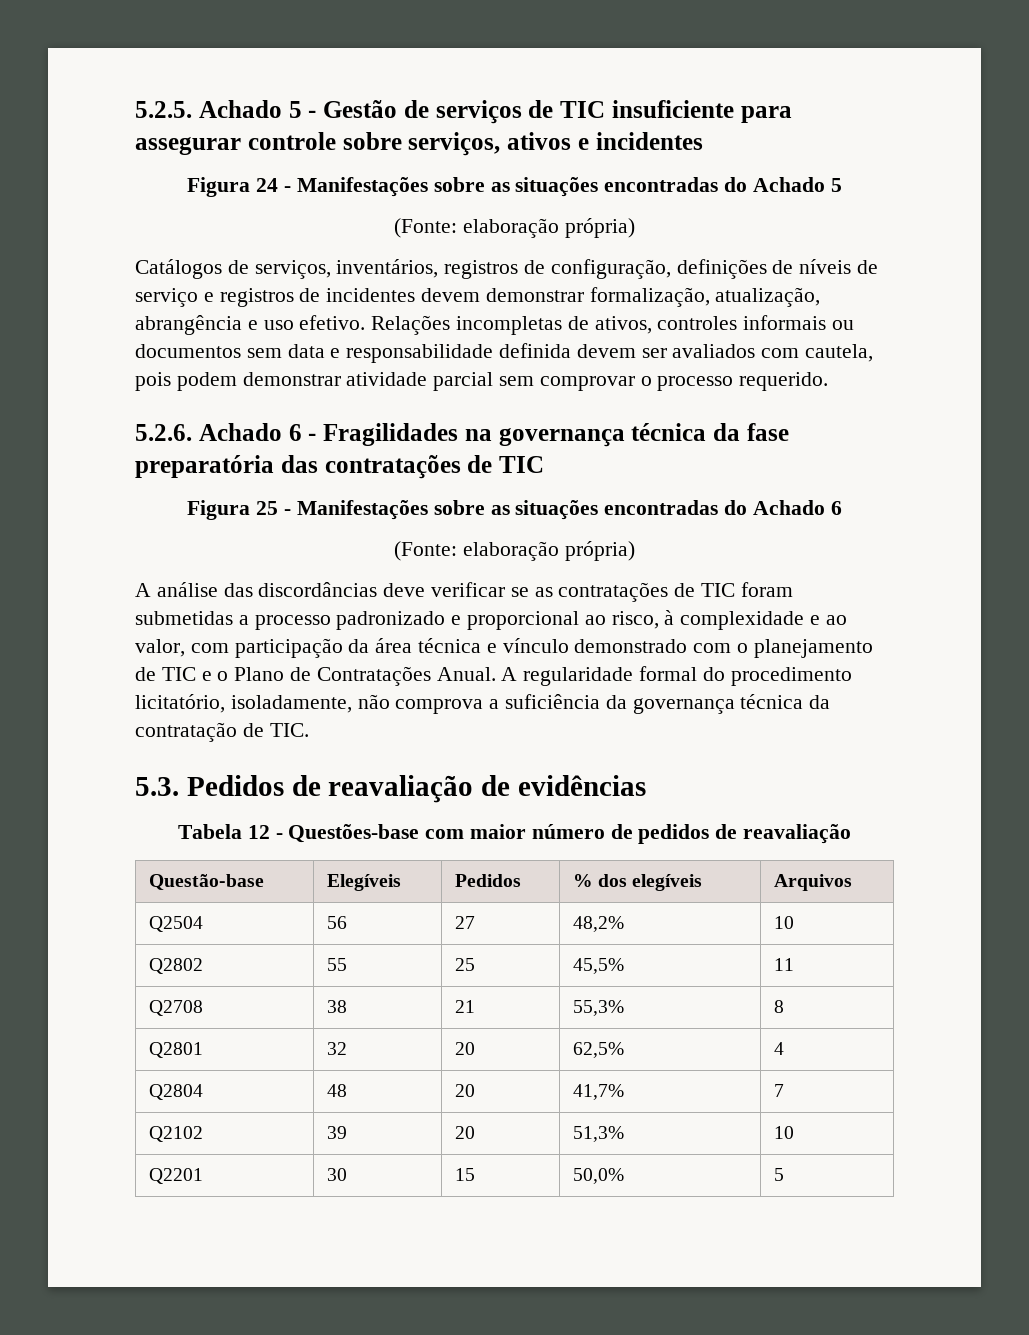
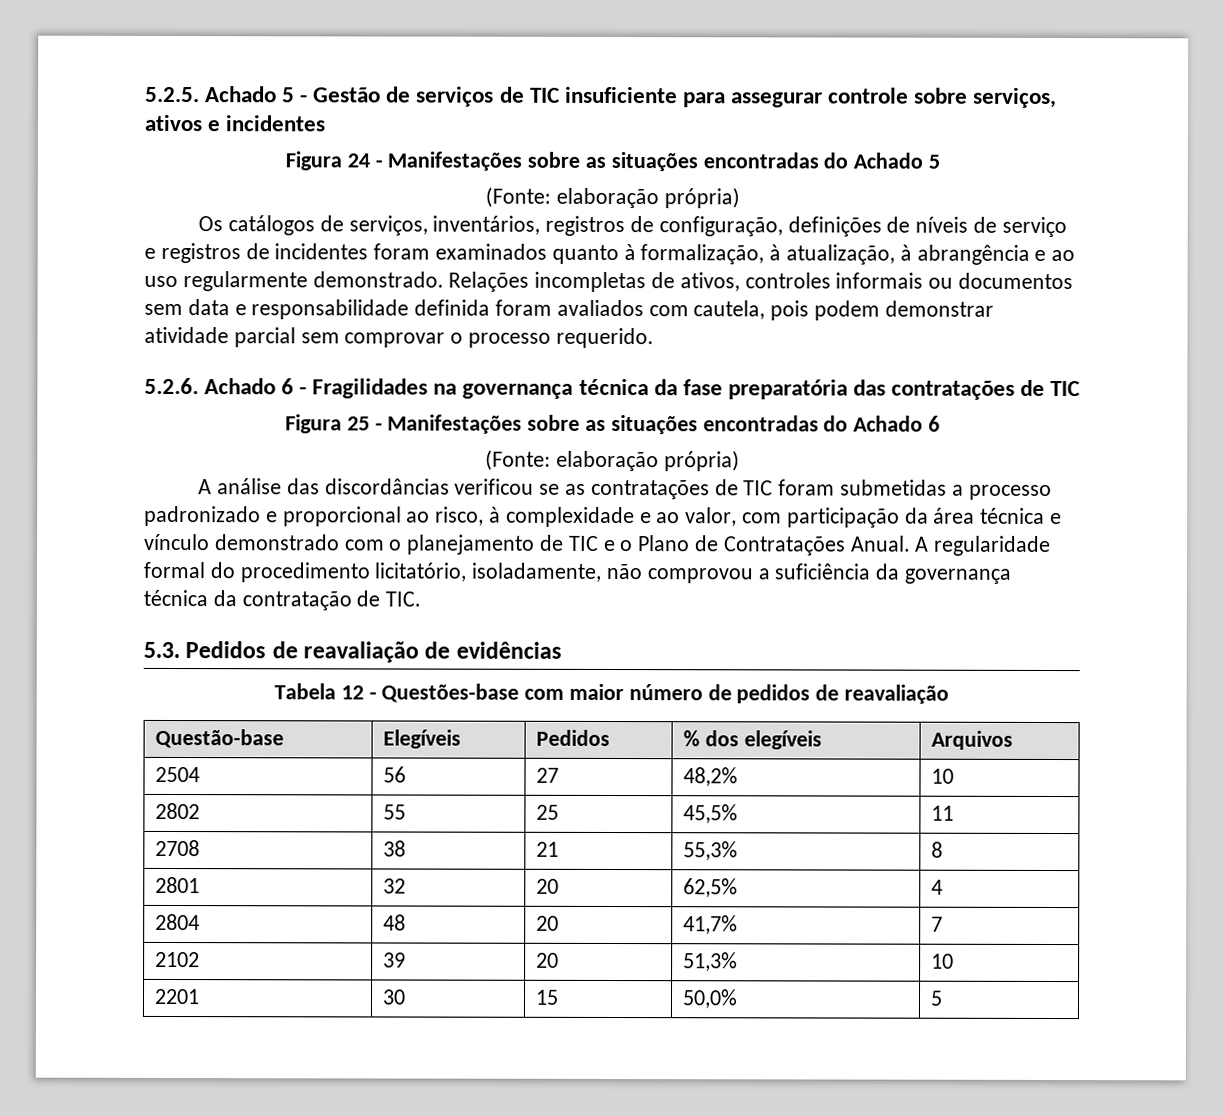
- Catálogos de serviços, inventários, registros de configuração, definições de níveis de serviço e registros de incidentes devem demonstrar formalização, atualização, abrangência e uso efetivo.
+ Os catálogos de serviços, inventários, registros de configuração, definições de níveis de serviço e registros de incidentes foram examinados quanto à formalização, à atualização, à abrangência e ao uso regularmente demonstrado.
- Relações incompletas de ativos, controles informais ou documentos sem data e responsabilidade definida devem ser avaliados com cautela, pois podem demonstrar atividade parcial sem comprovar o processo requerido.
+ Relações incompletas de ativos, controles informais ou documentos sem data e responsabilidade definida foram avaliados com cautela, pois podem demonstrar atividade parcial sem comprovar o processo requerido.
- A análise das discordâncias deve verificar se as contratações de TIC foram submetidas a processo padronizado e proporcional ao risco, à complexidade e ao valor, com participação da área técnica e vínculo demonstrado com o planejamento de TIC e o Plano de Contratações Anual.
+ A análise das discordâncias verificou se as contratações de TIC foram submetidas a processo padronizado e proporcional ao risco, à complexidade e ao valor, com participação da área técnica e vínculo demonstrado com o planejamento de TIC e o Plano de Contratações Anual.
- A regularidade formal do procedimento licitatório, isoladamente, não comprova a suficiência da governança técnica da contratação de TIC.
+ A regularidade formal do procedimento licitatório, isoladamente, não comprovou a suficiência da governança técnica da contratação de TIC.
- Q2504 | 56 | 27 | 48,2% | 10
+ 2504 | 56 | 27 | 48,2% | 10
- Q2802 | 55 | 25 | 45,5% | 11
+ 2802 | 55 | 25 | 45,5% | 11
- Q2708 | 38 | 21 | 55,3% | 8
+ 2708 | 38 | 21 | 55,3% | 8
- Q2801 | 32 | 20 | 62,5% | 4
+ 2801 | 32 | 20 | 62,5% | 4
- Q2804 | 48 | 20 | 41,7% | 7
+ 2804 | 48 | 20 | 41,7% | 7
- Q2102 | 39 | 20 | 51,3% | 10
+ 2102 | 39 | 20 | 51,3% | 10
- Q2201 | 30 | 15 | 50,0% | 5
+ 2201 | 30 | 15 | 50,0% | 5

